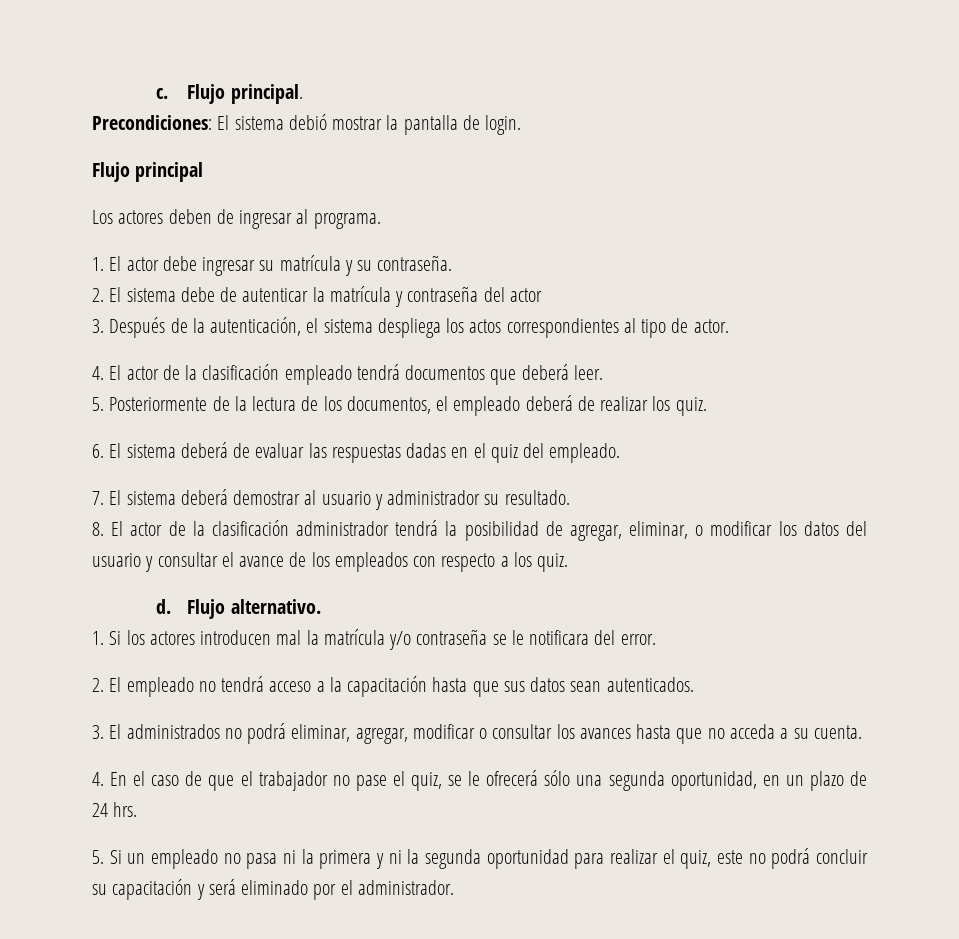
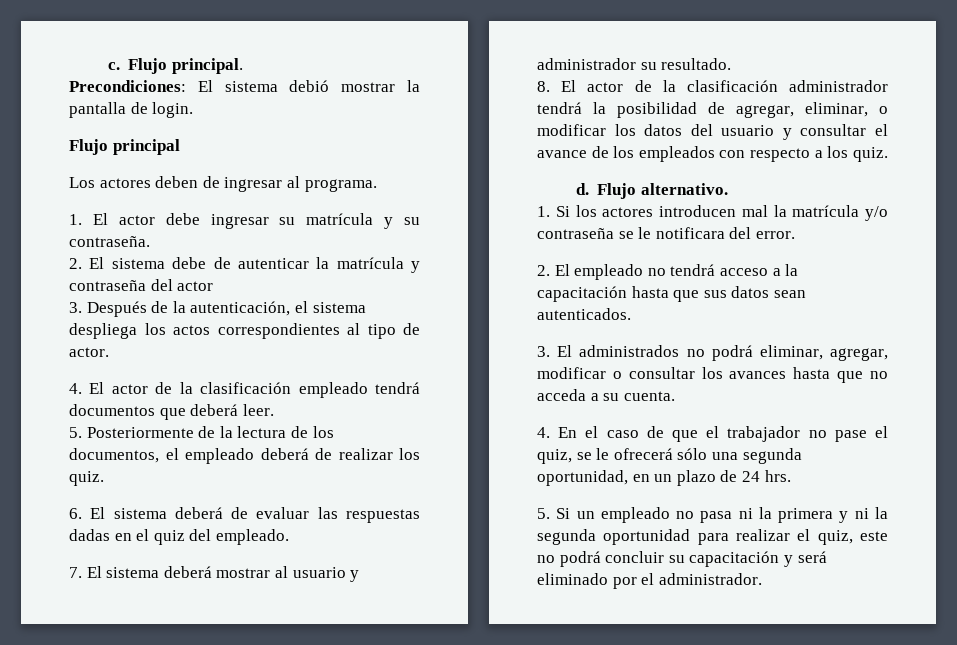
- 7. El sistema deberá demostrar al usuario y administrador su resultado.
+ 7. El sistema deberá mostrar al usuario y administrador su resultado.

